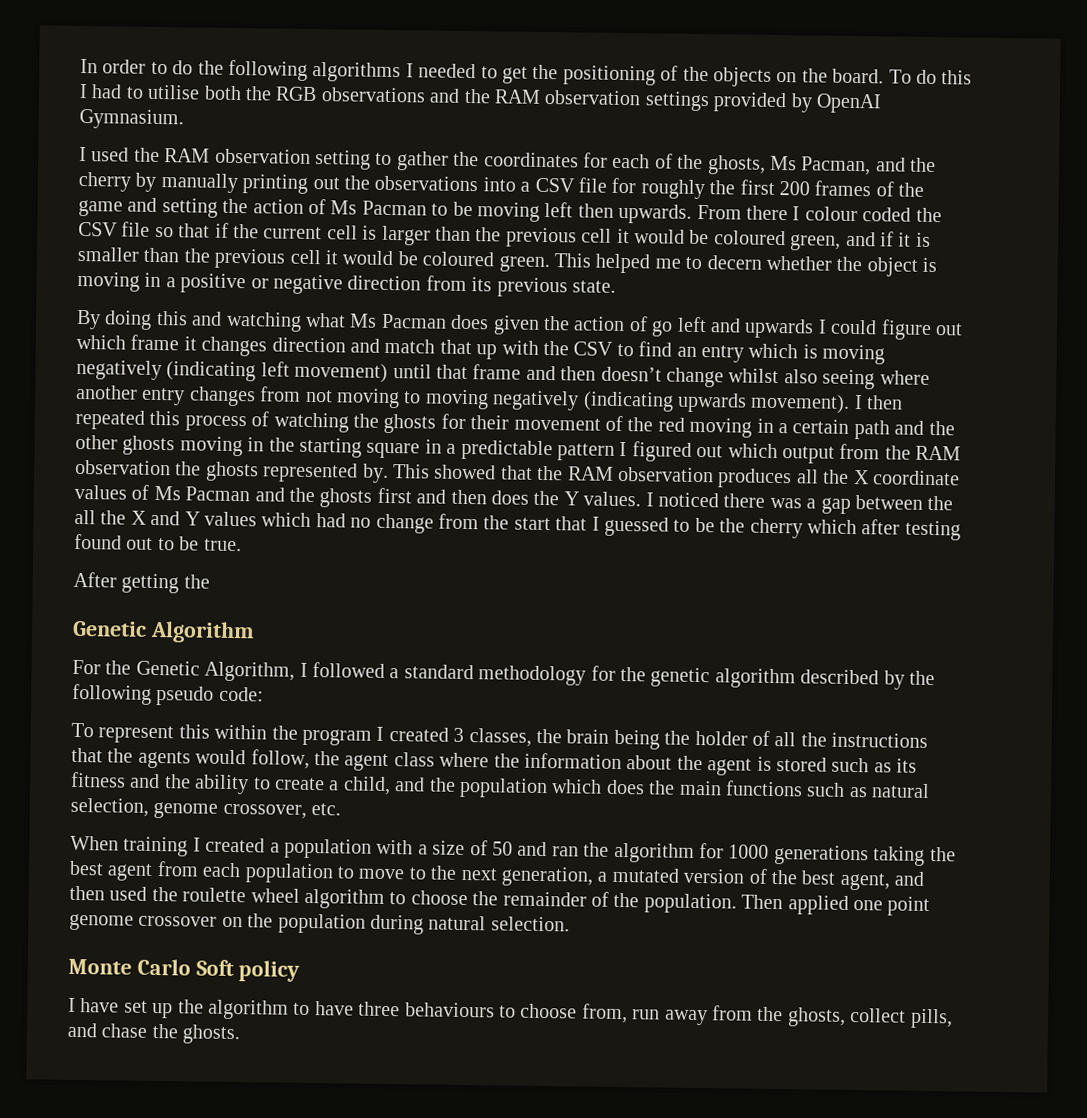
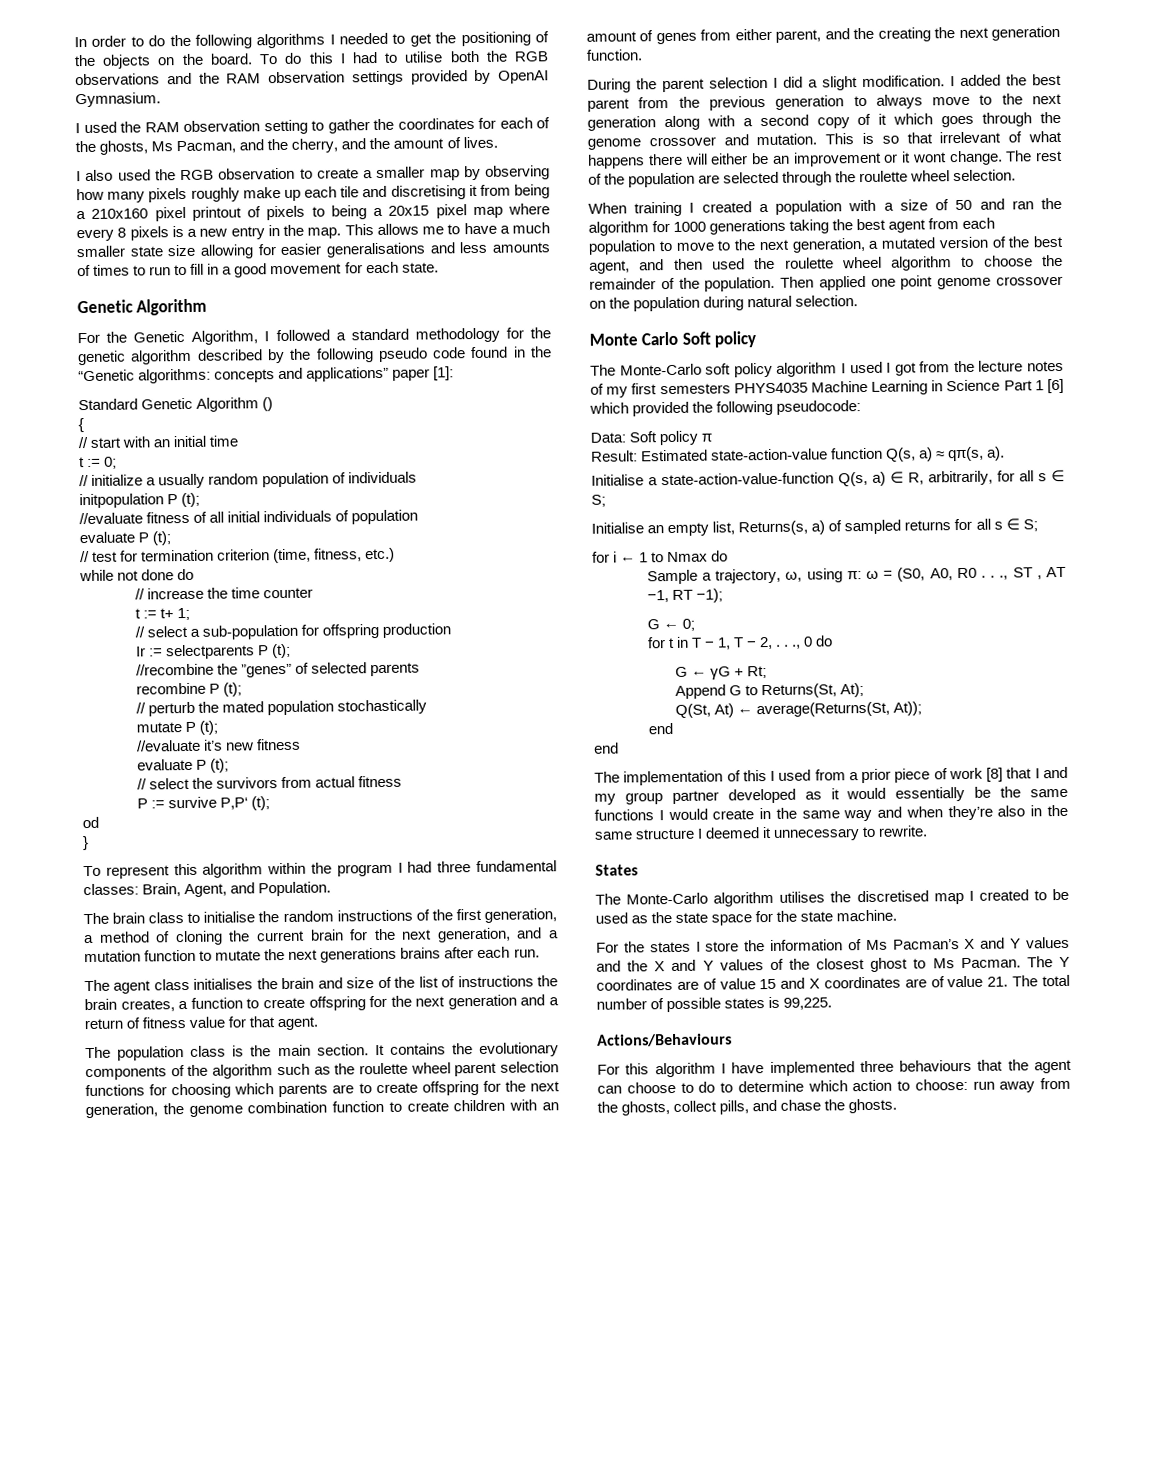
- I used the RAM observation setting to gather the coordinates for each of the ghosts, Ms Pacman, and the cherry by manually printing out the observations into a CSV file for roughly the first 200 frames of the game and setting the action of Ms Pacman to be moving left then upwards. From there I colour coded the CSV file so that if the current cell is larger than the previous cell it would be coloured green, and if it is smaller than the previous cell it would be coloured green. This helped me to decern whether the object is moving in a positive or negative direction from its previous state.
- By doing this and watching what Ms Pacman does given the action of go left and upwards I could figure out which frame it changes direction and match that up with the CSV to find an entry which is moving negatively (indicating left movement) until that frame and then doesn’t change whilst also seeing where another entry changes from not moving to moving negatively (indicating upwards movement). I then repeated this process of watching the ghosts for their movement of the red moving in a certain path and the other ghosts moving in the starting square in a predictable pattern I figured out which output from the RAM observation the ghosts represented by. This showed that the RAM observation produces all the X coordinate values of Ms Pacman and the ghosts first and then does the Y values. I noticed there was a gap between the all the X and Y values which had no change from the start that I guessed to be the cherry which after testing found out to be true.
- After getting the
+ I used the RAM observation setting to gather the coordinates for each of the ghosts, Ms Pacman, and the cherry, and the amount of lives.
+ I also used the RGB observation to create a smaller map by observing how many pixels roughly make up each tile and discretising it from being a 210x160 pixel printout of pixels to being a 20x15 pixel map where every 8 pixels is a new entry in the map. This allows me to have a much smaller state size allowing for easier generalisations and less amounts of times to run to fill in a good movement for each state.
- For the Genetic Algorithm, I followed a standard methodology for the genetic algorithm described by the following pseudo code:
+ For the Genetic Algorithm, I followed a standard methodology for the genetic algorithm described by the following pseudo code found in the “Genetic algorithms: concepts and applications” paper [1]:
+ Standard Genetic Algorithm ()
+ {
+ // start with an initial time
+ t := 0;
+ // initialize a usually random population of individuals
+ initpopulation P (t);
+ //evaluate fitness of all initial individuals of population
+ evaluate P (t);
+ // test for termination criterion (time, fitness, etc.)
+ while not done do
+ // increase the time counter
+ t := t+ 1;
+ // select a sub-population for offspring production
+ Ir := selectparents P (t);
+ //recombine the ”genes” of selected parents
+ recombine P (t);
+ // perturb the mated population stochastically
+ mutate P (t);
+ //evaluate it’s new fitness
+ evaluate P (t);
+ // select the survivors from actual fitness
+ P := survive P,P‘ (t);
+ od
+ }
- To represent this within the program I created 3 classes, the brain being the holder of all the instructions that the agents would follow, the agent class where the information about the agent is stored such as its fitness and the ability to create a child, and the population which does the main functions such as natural selection, genome crossover, etc.
+ To represent this algorithm within the program I had three fundamental classes: Brain, Agent, and Population.
+ The brain class to initialise the random instructions of the first generation, a method of cloning the current brain for the next generation, and a mutation function to mutate the next generations brains after each run.
+ The agent class initialises the brain and size of the list of instructions the brain creates, a function to create offspring for the next generation and a return of fitness value for that agent.
+ The population class is the main section. It contains the evolutionary components of the algorithm such as the roulette wheel parent selection functions for choosing which parents are to create offspring for the next generation, the genome combination function to create children with an amount of genes from either parent, and the creating the next generation function.
+ During the parent selection I did a slight modification. I added the best parent from the previous generation to always move to the next generation along with a second copy of it which goes through the genome crossover and mutation. This is so that irrelevant of what happens there will either be an improvement or it wont change. The rest of the population are selected through the roulette wheel selection.
- I have set up the algorithm to have three behaviours to choose from, run away from the ghosts, collect pills, and chase the ghosts.
+ The Monte-Carlo soft policy algorithm I used I got from the lecture notes of my first semesters PHYS4035 Machine Learning in Science Part 1 [6] which provided the following pseudocode:
+ Data: Soft policy π
+ Result: Estimated state-action-value function Q(s, a) ≈ qπ(s, a).
+ Initialise a state-action-value-function Q(s, a) ∈ R, arbitrarily, for all s ∈ S;
+ Initialise an empty list, Returns(s, a) of sampled returns for all s ∈ S;
+ for i ← 1 to Nmax do
+ Sample a trajectory, ω, using π: ω = (S0, A0, R0 . . ., ST , AT −1, RT −1);
+ G ← 0;
+ for t in T − 1, T − 2, . . ., 0 do
+ G ← γG + Rt;
+ Append G to Returns(St, At);
+ Q(St, At) ← average(Returns(St, At));
+ end
+ end
+ The implementation of this I used from a prior piece of work [8] that I and my group partner developed as it would essentially be the same functions I would create in the same way and when they’re also in the same structure I deemed it unnecessary to rewrite.
+ States
+ The Monte-Carlo algorithm utilises the discretised map I created to be used as the state space for the state machine.
+ For the states I store the information of Ms Pacman’s X and Y values and the X and Y values of the closest ghost to Ms Pacman. The Y coordinates are of value 15 and X coordinates are of value 21. The total number of possible states is 99,225.
+ Actions/Behaviours
+ For this algorithm I have implemented three behaviours that the agent can choose to do to determine which action to choose: run away from the ghosts, collect pills, and chase the ghosts.

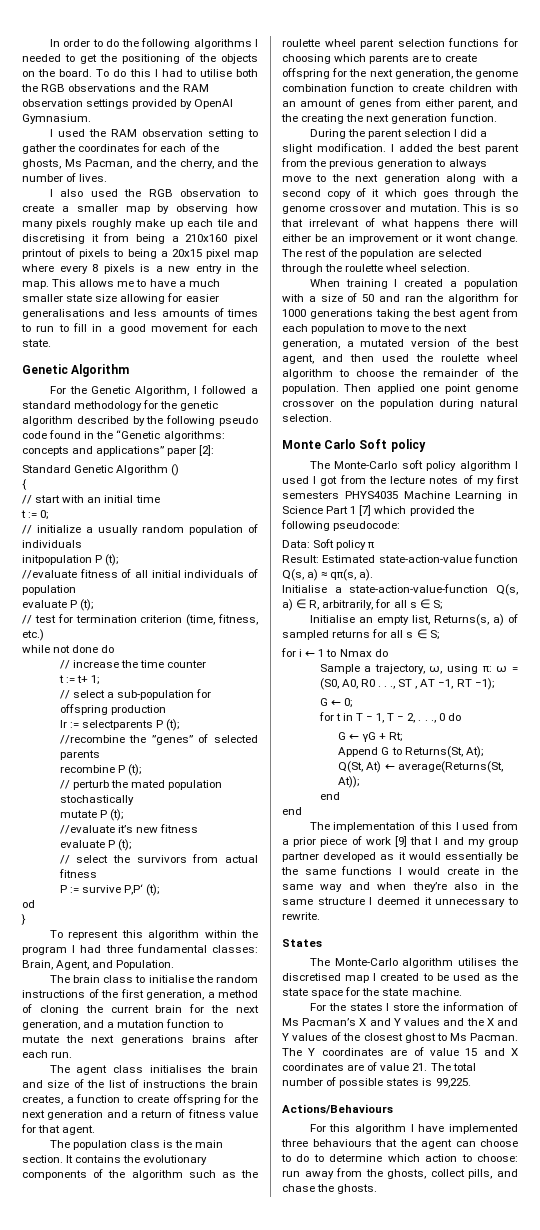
- I used the RAM observation setting to gather the coordinates for each of the ghosts, Ms Pacman, and the cherry, and the amount of lives.
+ I used the RAM observation setting to gather the coordinates for each of the ghosts, Ms Pacman, and the cherry, and the number of lives.
- For the Genetic Algorithm, I followed a standard methodology for the genetic algorithm described by the following pseudo code found in the “Genetic algorithms: concepts and applications” paper [1]:
+ For the Genetic Algorithm, I followed a standard methodology for the genetic algorithm described by the following pseudo code found in the “Genetic algorithms: concepts and applications” paper [2]:
- The Monte-Carlo soft policy algorithm I used I got from the lecture notes of my first semesters PHYS4035 Machine Learning in Science Part 1 [6] which provided the following pseudocode:
+ The Monte-Carlo soft policy algorithm I used I got from the lecture notes of my first semesters PHYS4035 Machine Learning in Science Part 1 [7] which provided the following pseudocode:
- The implementation of this I used from a prior piece of work [8] that I and my group partner developed as it would essentially be the same functions I would create in the same way and when they’re also in the same structure I deemed it unnecessary to rewrite.
+ The implementation of this I used from a prior piece of work [9] that I and my group partner developed as it would essentially be the same functions I would create in the same way and when they’re also in the same structure I deemed it unnecessary to rewrite.

